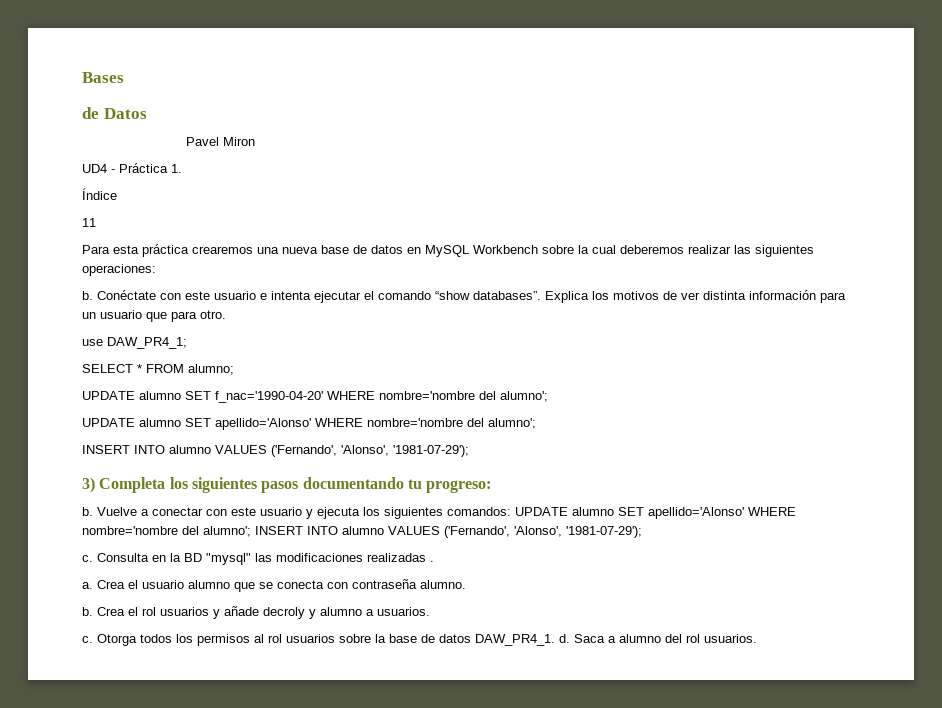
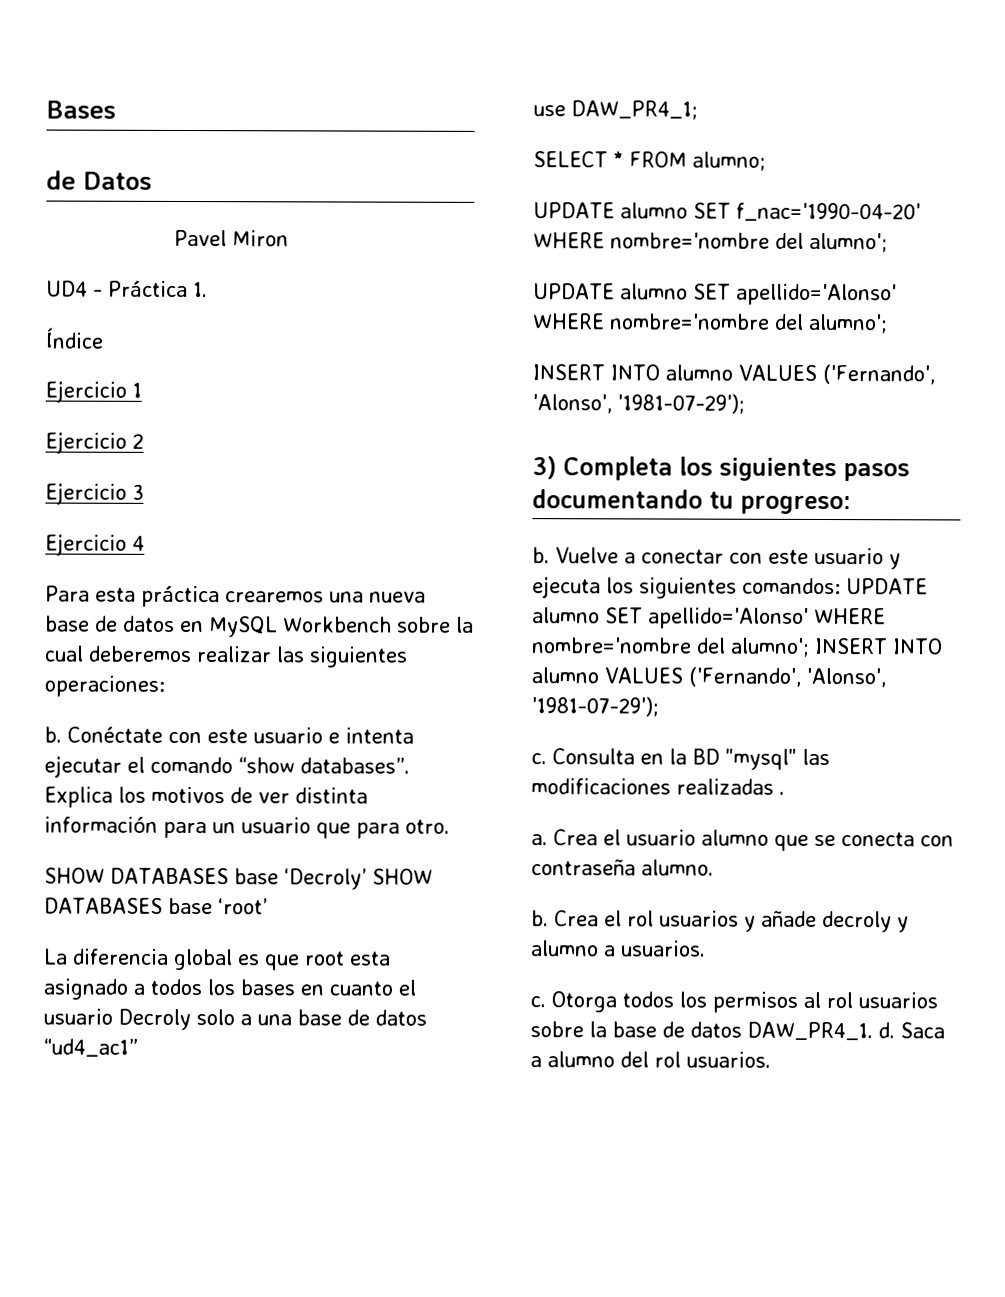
- 11
+ Ejercicio 1
+ Ejercicio 2
+ Ejercicio 3
+ Ejercicio 4
+ SHOW DATABASES base ‘Decroly’ SHOW DATABASES base ‘root’
+ La diferencia global es que root esta asignado a todos los bases en cuanto el usuario Decroly solo a una base de datos “ud4_ac1”

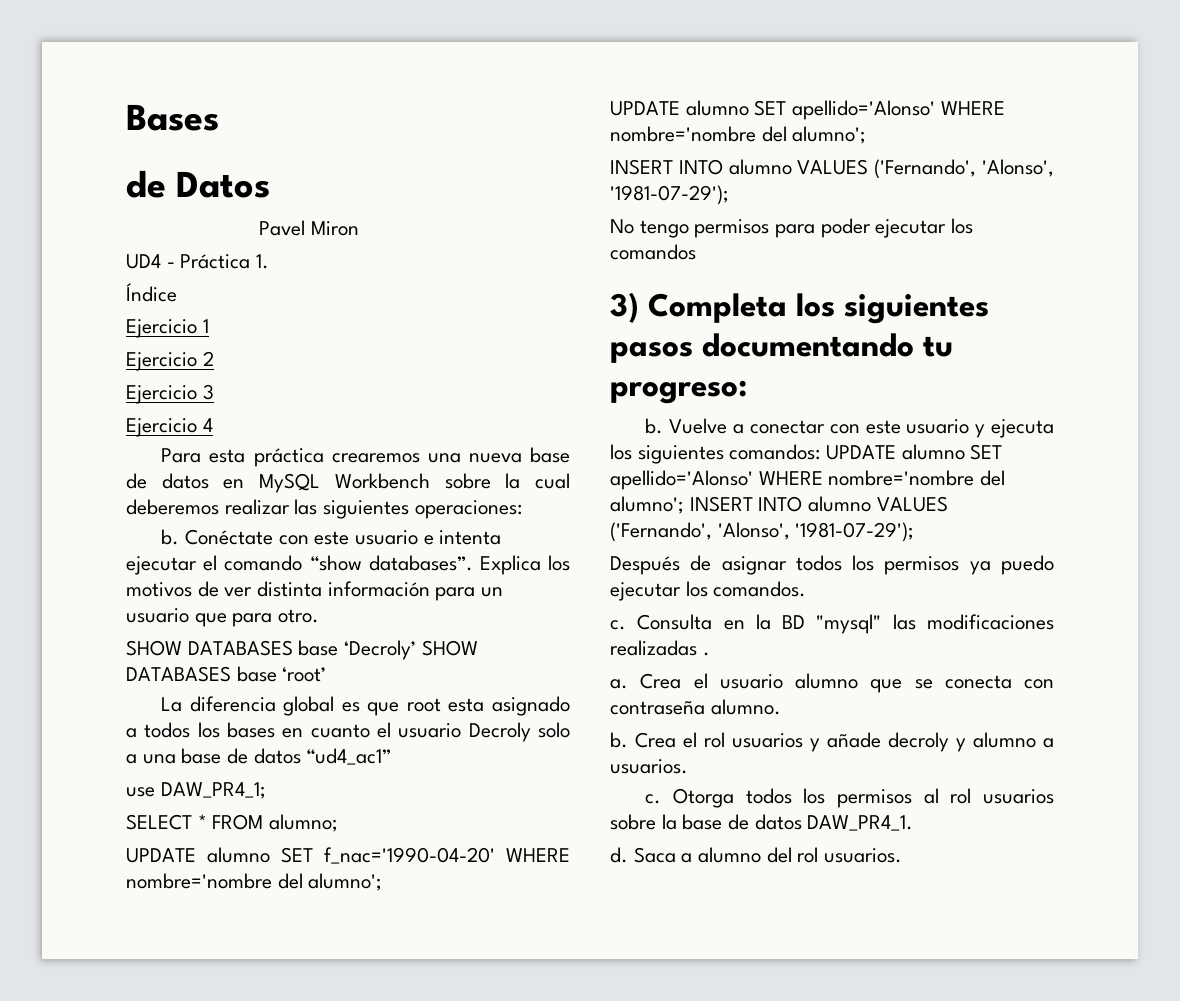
+ No tengo permisos para poder ejecutar los comandos
+ Después de asignar todos los permisos ya puedo ejecutar los comandos.
- Otorga todos los permisos al rol usuarios sobre la base de datos DAW_PR4_1. d.
+ Otorga todos los permisos al rol usuarios sobre la base de datos DAW_PR4_1.
+ d.

